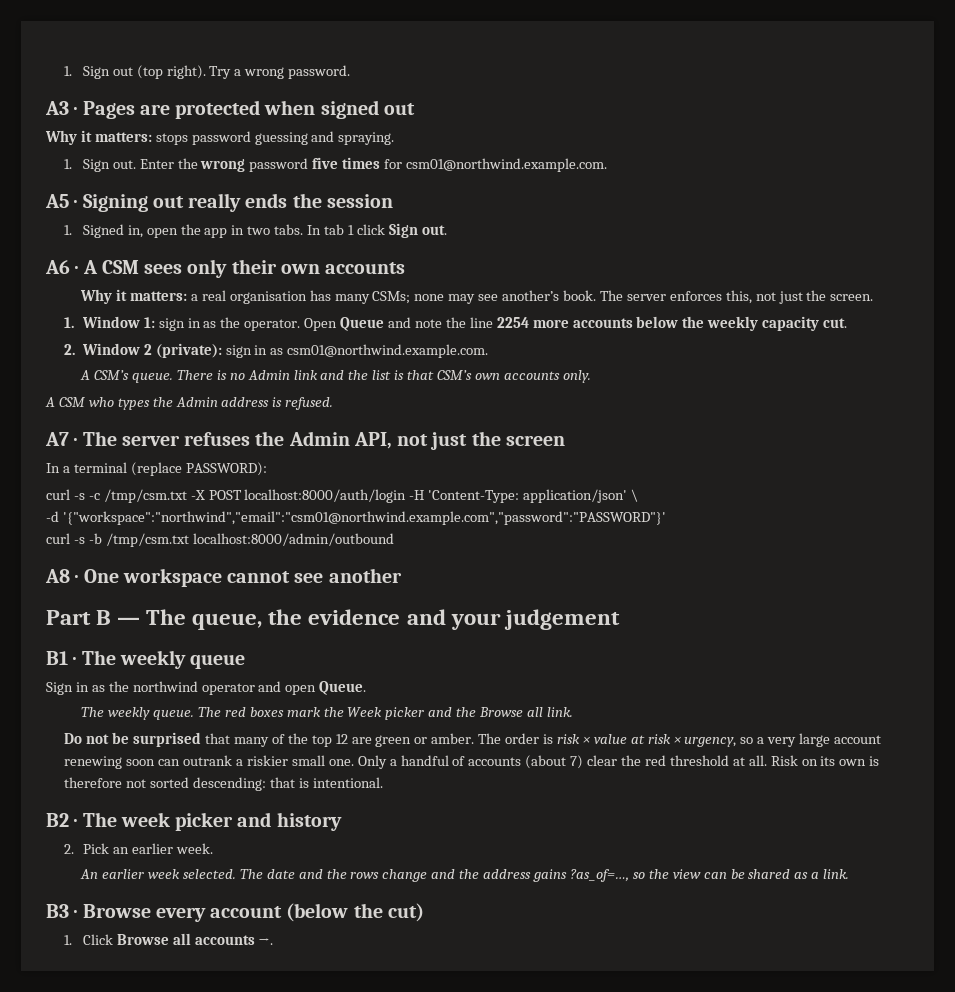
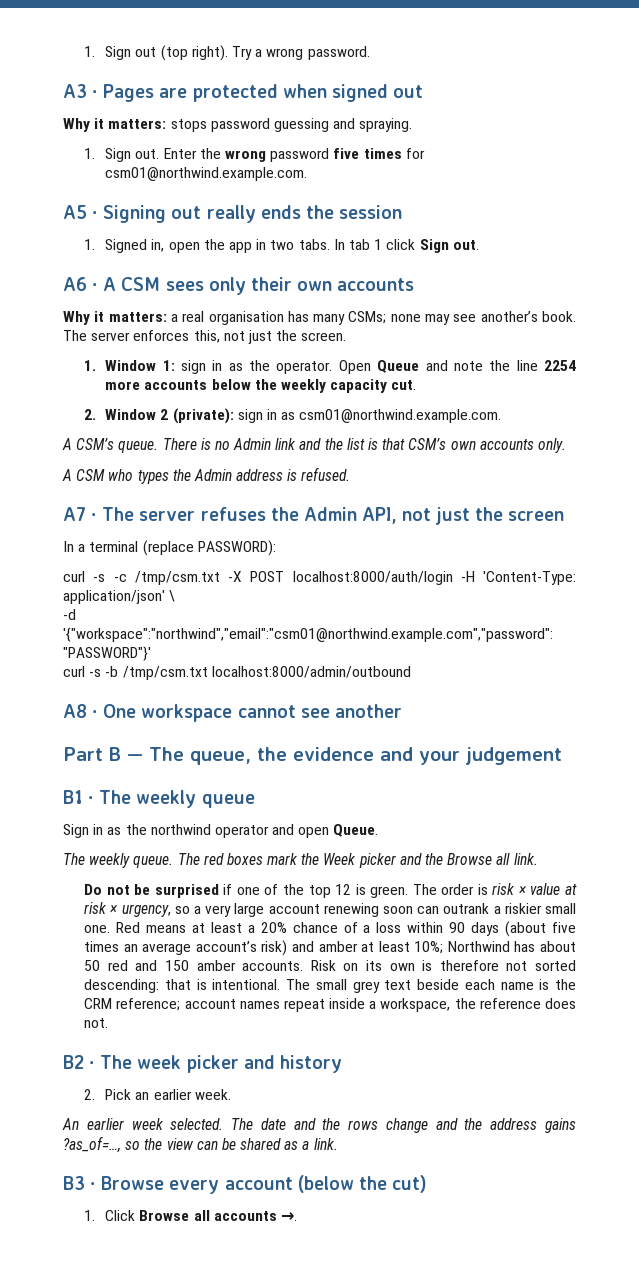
- Do not be surprised that many of the top 12 are green or amber.
+ Do not be surprised if one of the top 12 is green.
- Only a handful of accounts (about 7) clear the red threshold at all.
+ Red means at least a 20% chance of a loss within 90 days (about five times an average account’s risk) and amber at least 10%; Northwind has about 50 red and 150 amber accounts.
+ The small grey text beside each name is the CRM reference; account names repeat inside a workspace, the reference does not.

